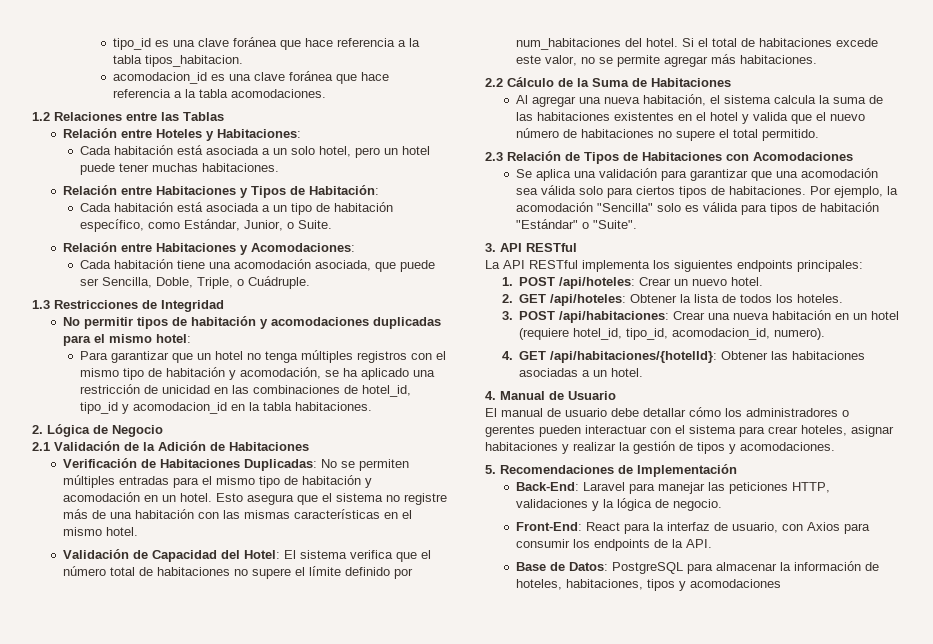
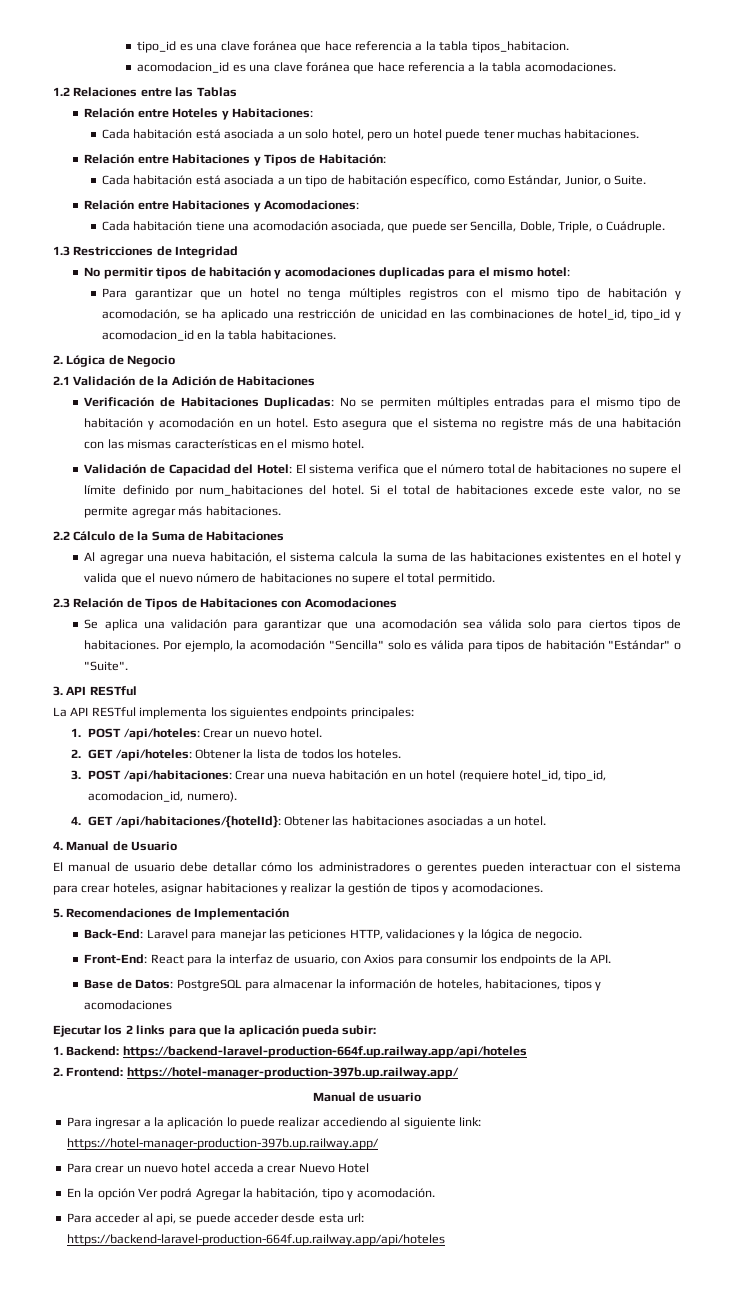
+ Ejecutar los 2 links para que la aplicación pueda subir:
+ 1. Backend: https://backend-laravel-production-664f.up.railway.app/api/hoteles
+ 2. Frontend: https://hotel-manager-production-397b.up.railway.app/
+ Manual de usuario
+ Para ingresar a la aplicación lo puede realizar accediendo al siguiente link: https://hotel-manager-production-397b.up.railway.app/
+ Para crear un nuevo hotel acceda a crear Nuevo Hotel
+ En la opción Ver podrá Agregar la habitación, tipo y acomodación.
+ Para acceder al api, se puede acceder desde esta url: https://backend-laravel-production-664f.up.railway.app/api/hoteles

